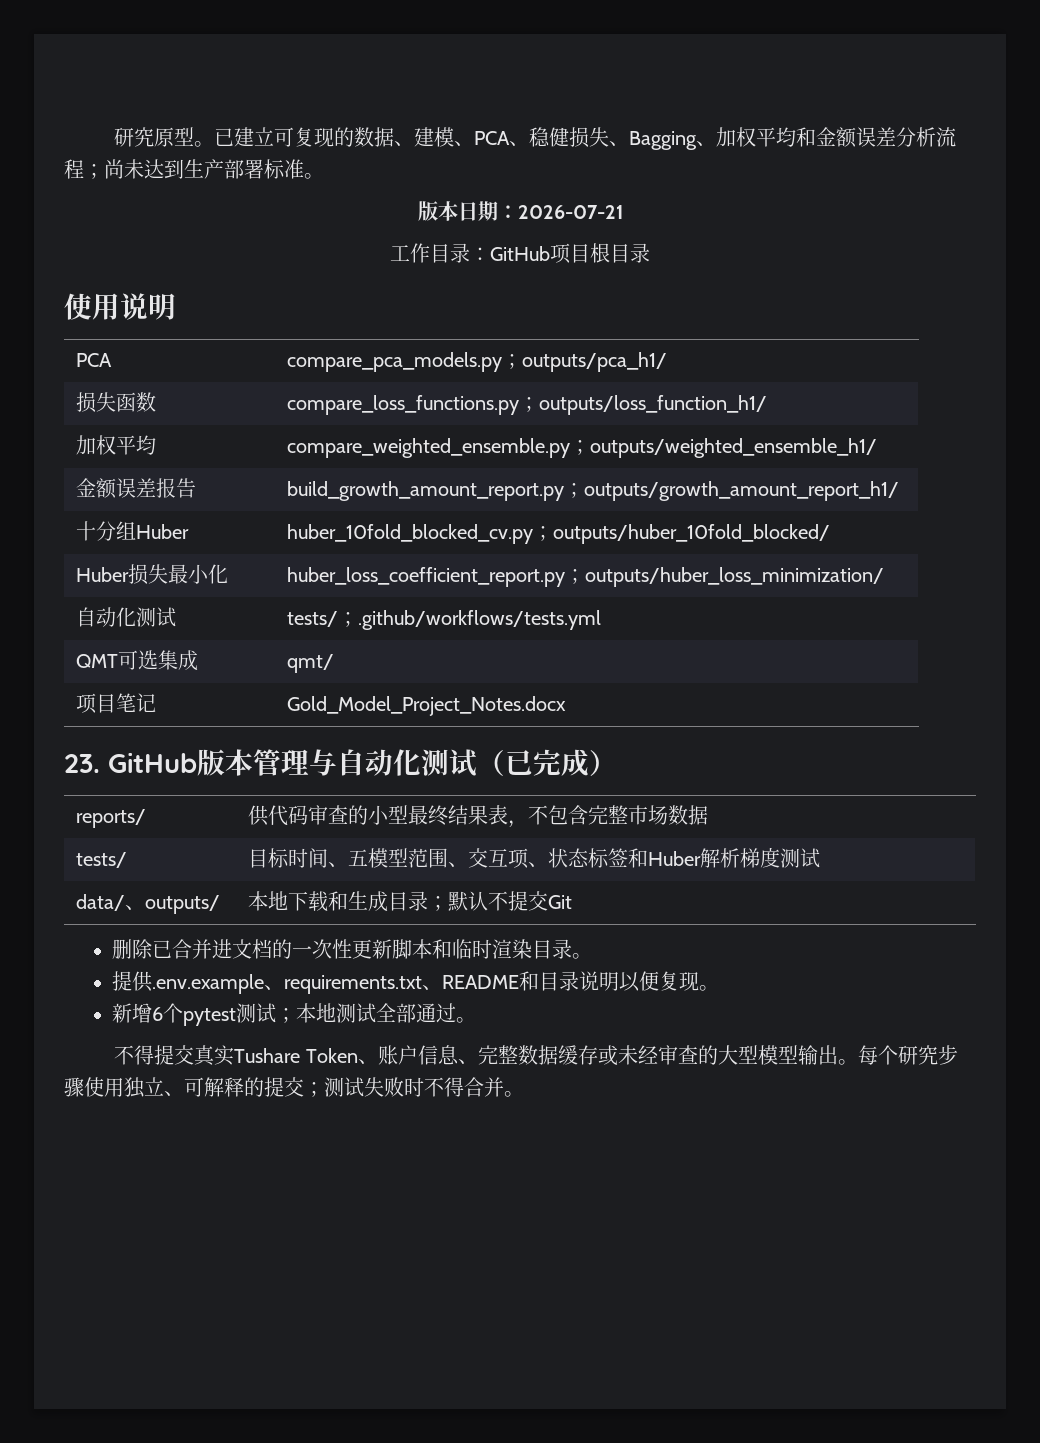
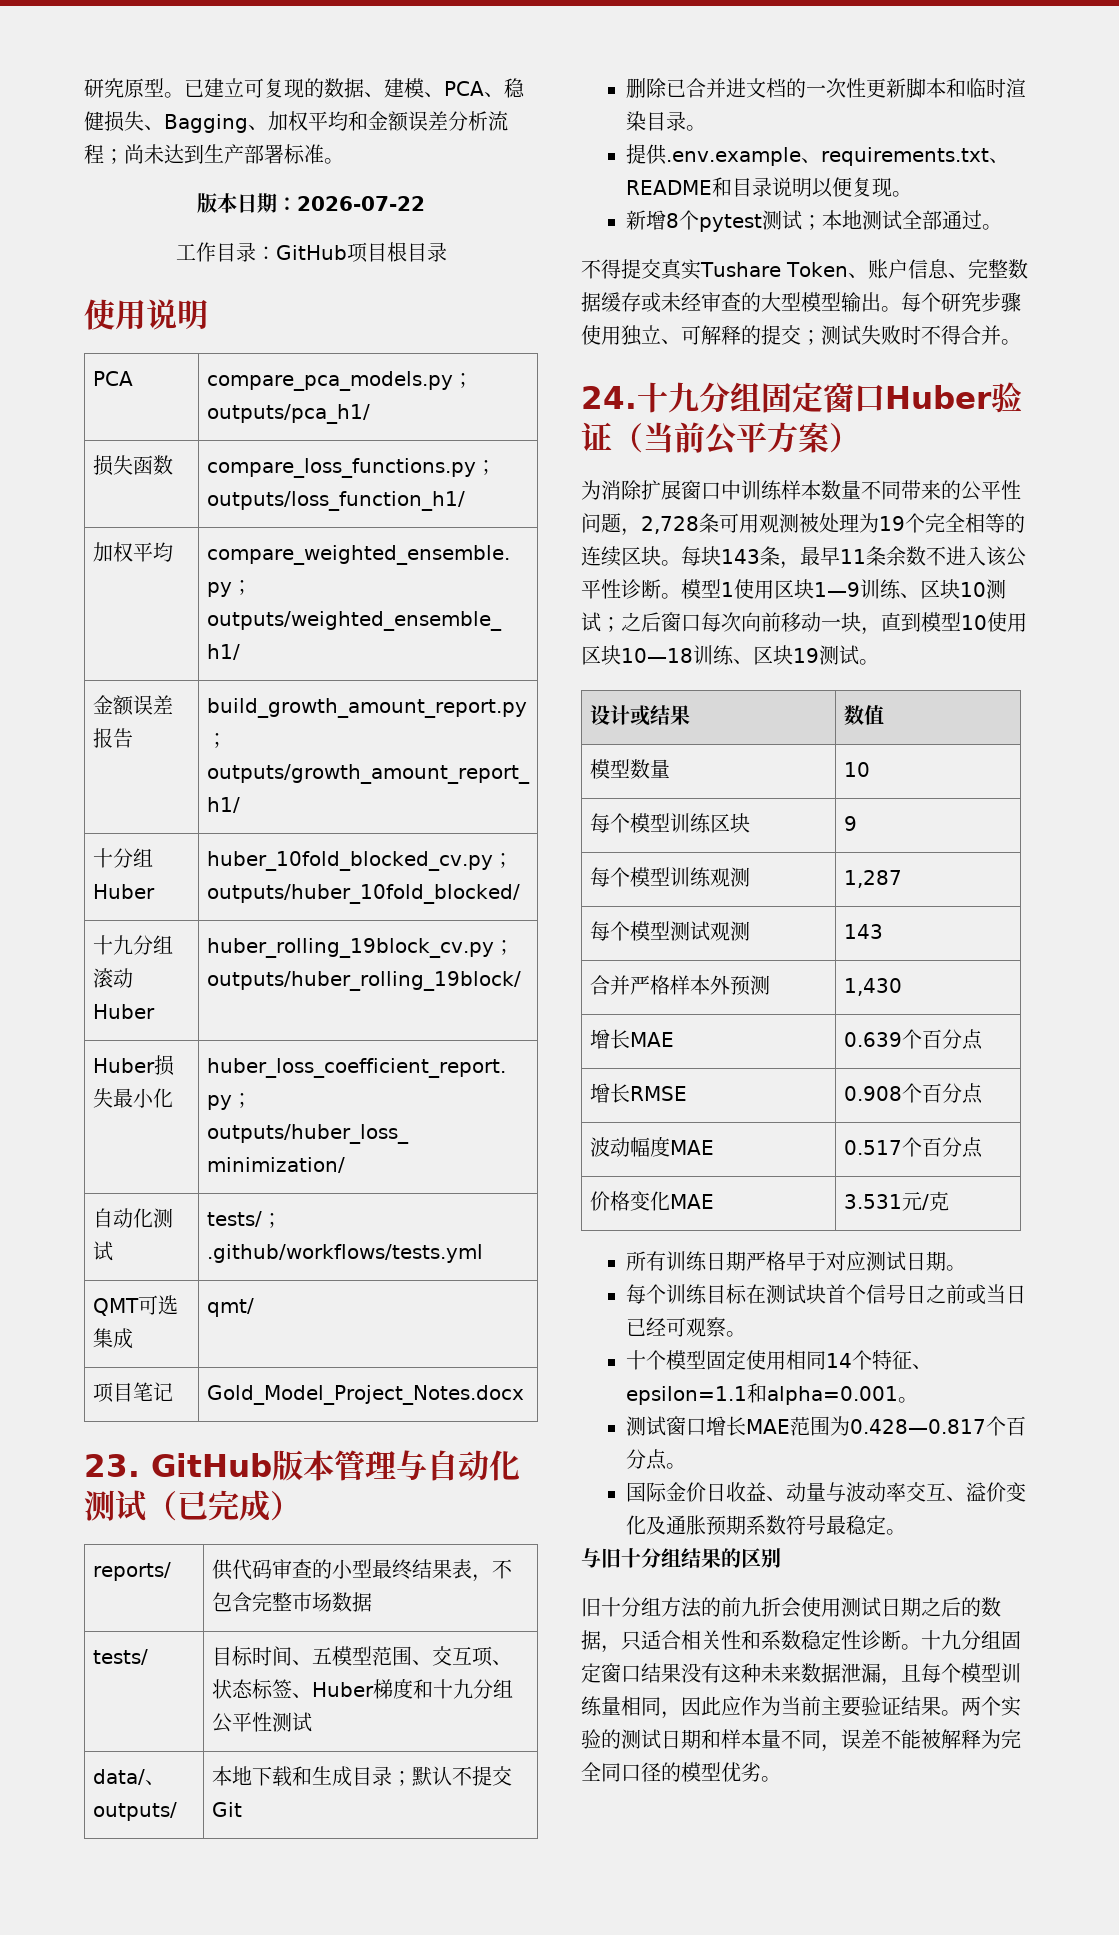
- 版本日期：2026-07-21
+ 版本日期：2026-07-22
+ 十九分组滚动Huber | huber_rolling_19block_cv.py；outputs/huber_rolling_19block/
- tests/ | 目标时间、五模型范围、交互项、状态标签和Huber解析梯度测试
+ tests/ | 目标时间、五模型范围、交互项、状态标签、Huber梯度和十九分组公平性测试
- 新增6个pytest测试；本地测试全部通过。
+ 新增8个pytest测试；本地测试全部通过。
+ 24.十九分组固定窗口Huber验证（当前公平方案）
+ 为消除扩展窗口中训练样本数量不同带来的公平性问题，2,728条可用观测被处理为19个完全相等的连续区块。每块143条，最早11条余数不进入该公平性诊断。模型1使用区块1—9训练、区块10测试；之后窗口每次向前移动一块，直到模型10使用区块10—18训练、区块19测试。
+ 设计或结果 | 数值
+ 模型数量 | 10
+ 每个模型训练区块 | 9
+ 每个模型训练观测 | 1,287
+ 每个模型测试观测 | 143
+ 合并严格样本外预测 | 1,430
+ 增长MAE | 0.639个百分点
+ 增长RMSE | 0.908个百分点
+ 波动幅度MAE | 0.517个百分点
+ 价格变化MAE | 3.531元/克
+ 所有训练日期严格早于对应测试日期。
+ 每个训练目标在测试块首个信号日之前或当日已经可观察。
+ 十个模型固定使用相同14个特征、epsilon=1.1和alpha=0.001。
+ 测试窗口增长MAE范围为0.428—0.817个百分点。
+ 国际金价日收益、动量与波动率交互、溢价变化及通胀预期系数符号最稳定。
+ 与旧十分组结果的区别
+ 旧十分组方法的前九折会使用测试日期之后的数据，只适合相关性和系数稳定性诊断。十九分组固定窗口结果没有这种未来数据泄漏，且每个模型训练量相同，因此应作为当前主要验证结果。两个实验的测试日期和样本量不同，误差不能被解释为完全同口径的模型优劣。

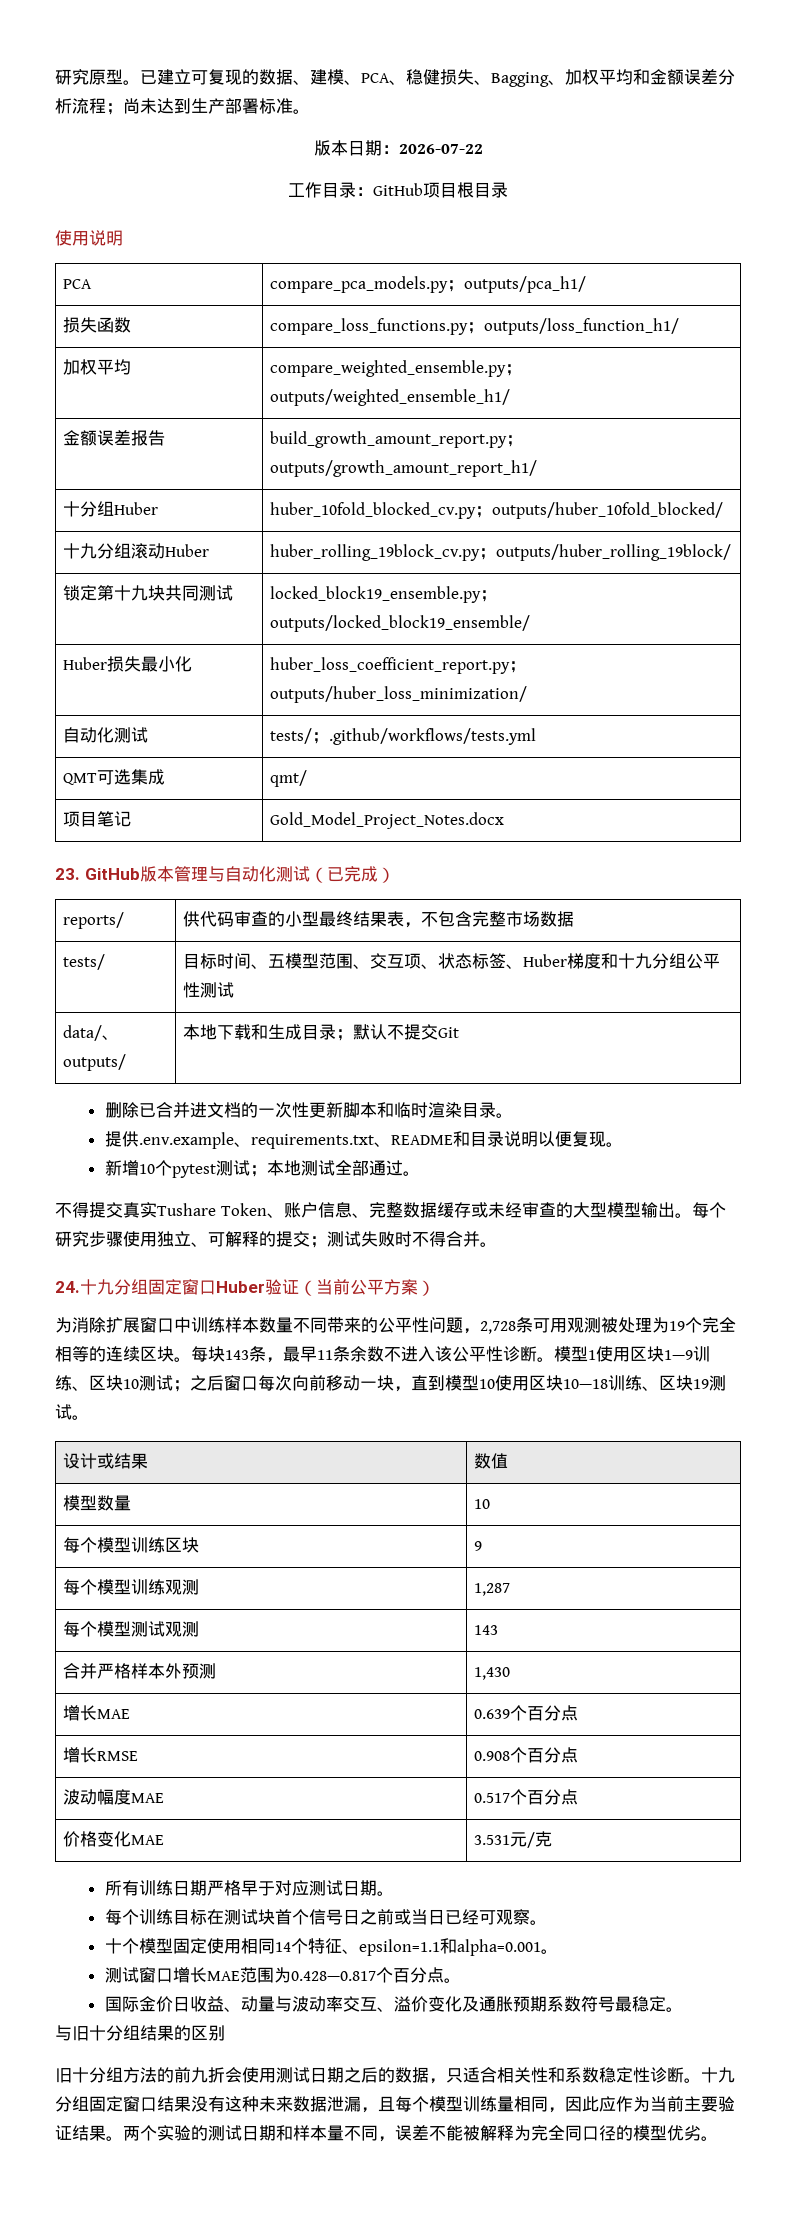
+ 锁定第十九块共同测试 | locked_block19_ensemble.py；outputs/locked_block19_ensemble/
- 新增8个pytest测试；本地测试全部通过。
+ 新增10个pytest测试；本地测试全部通过。

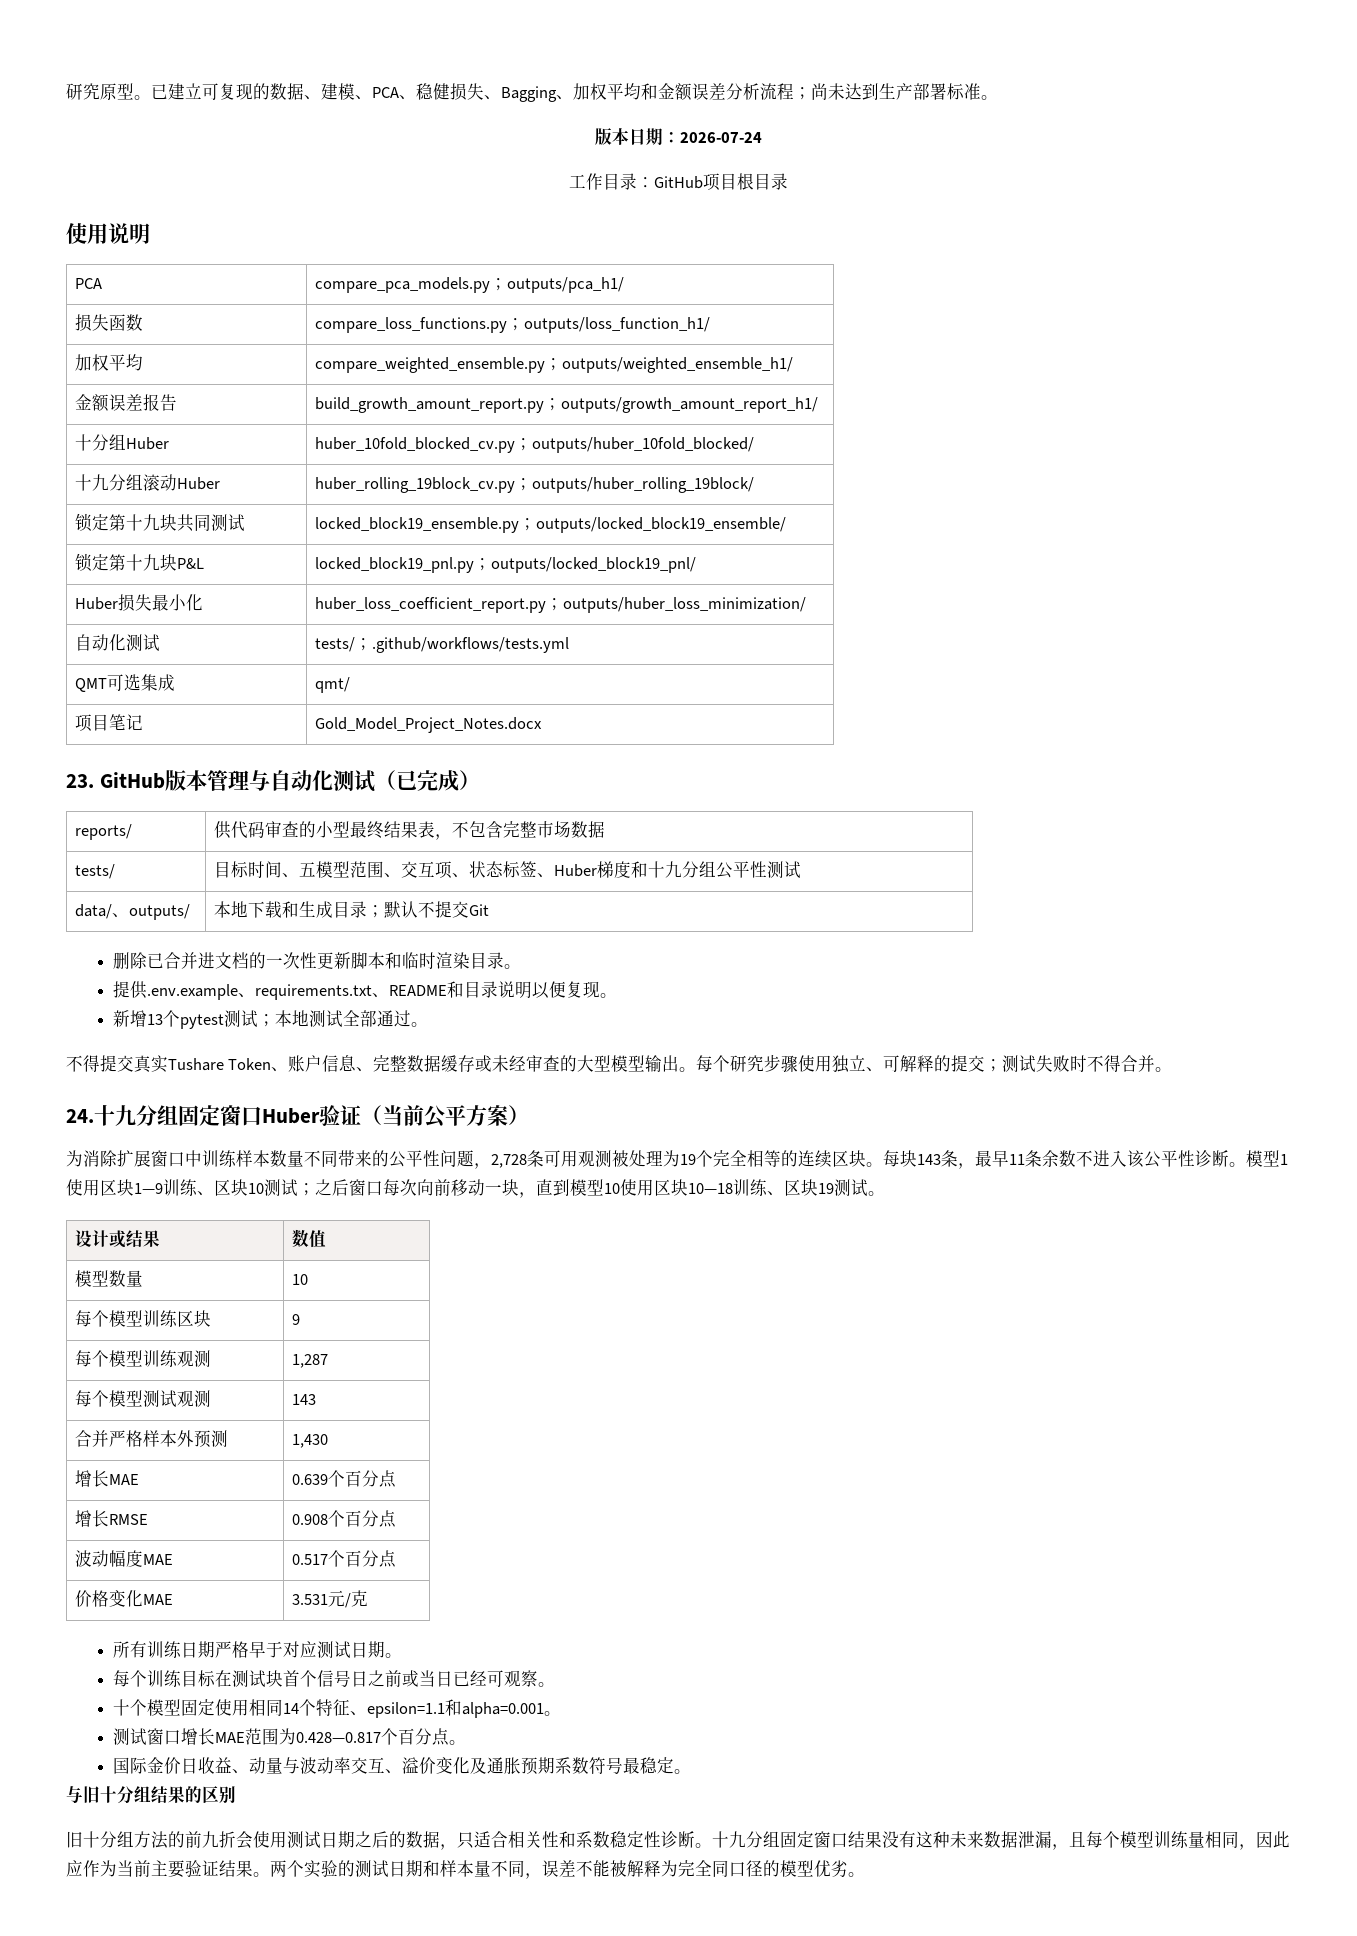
- 版本日期：2026-07-22
+ 版本日期：2026-07-24
+ 锁定第十九块P&L | locked_block19_pnl.py；outputs/locked_block19_pnl/
- 新增10个pytest测试；本地测试全部通过。
+ 新增13个pytest测试；本地测试全部通过。

